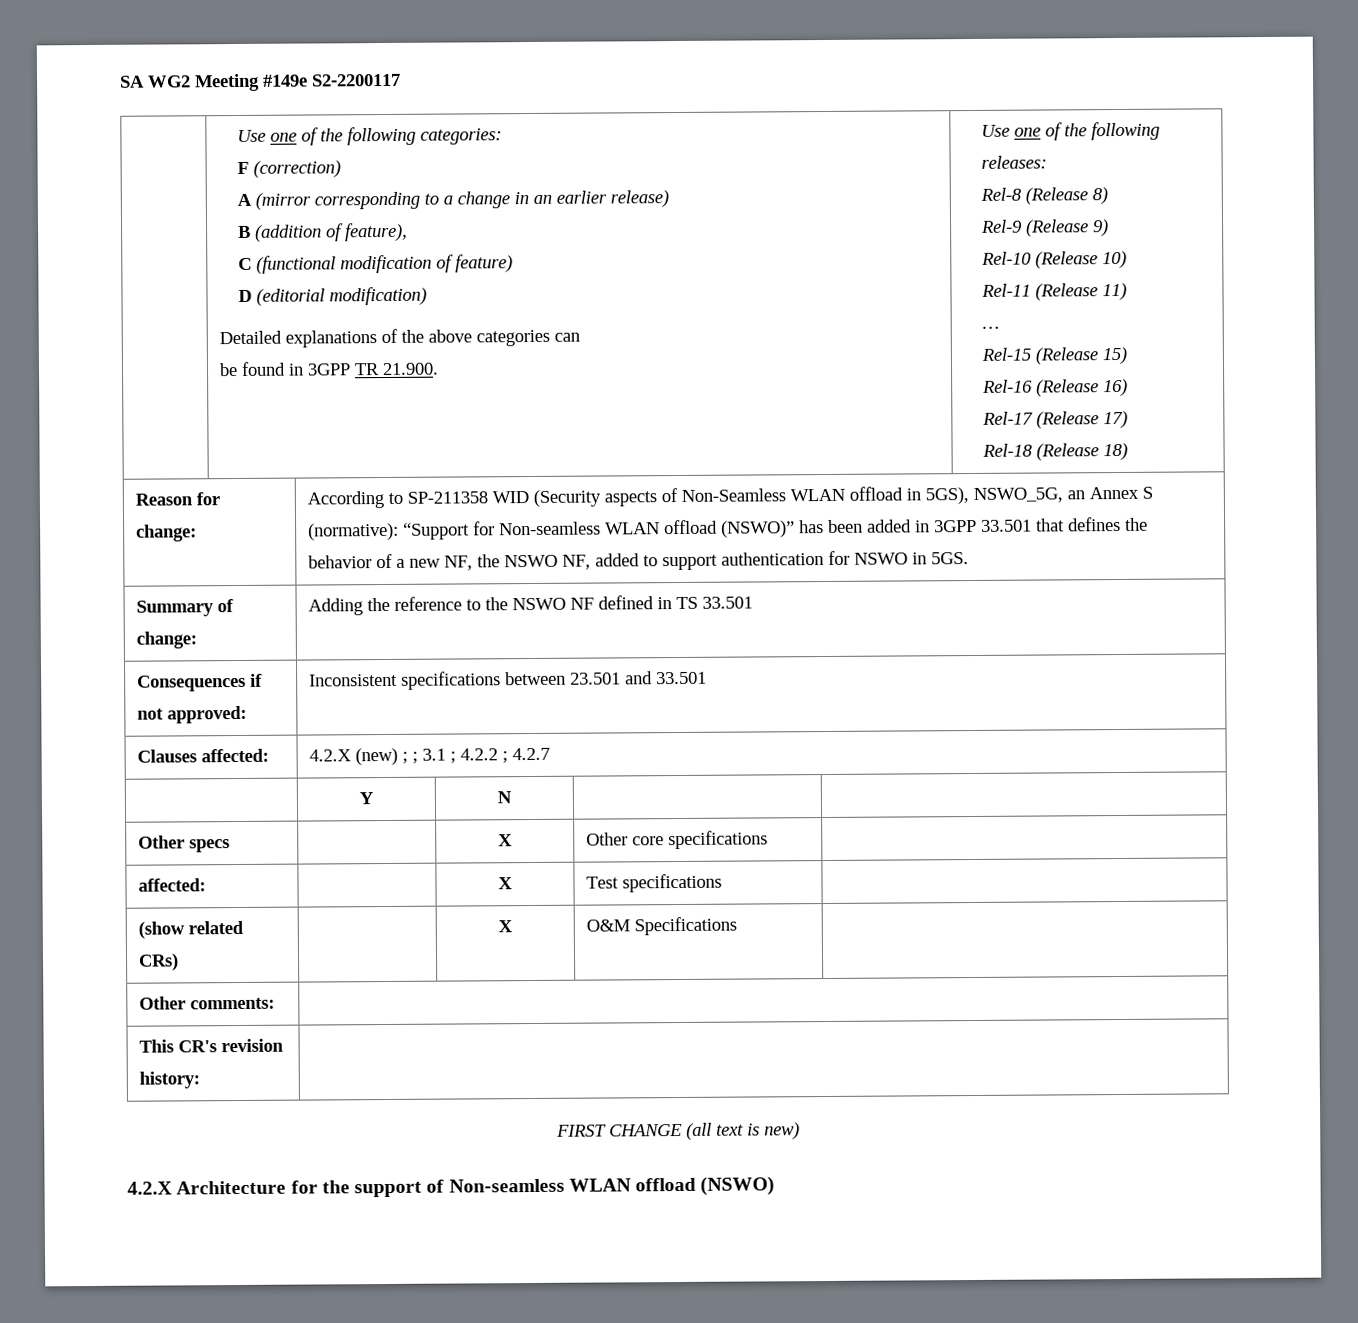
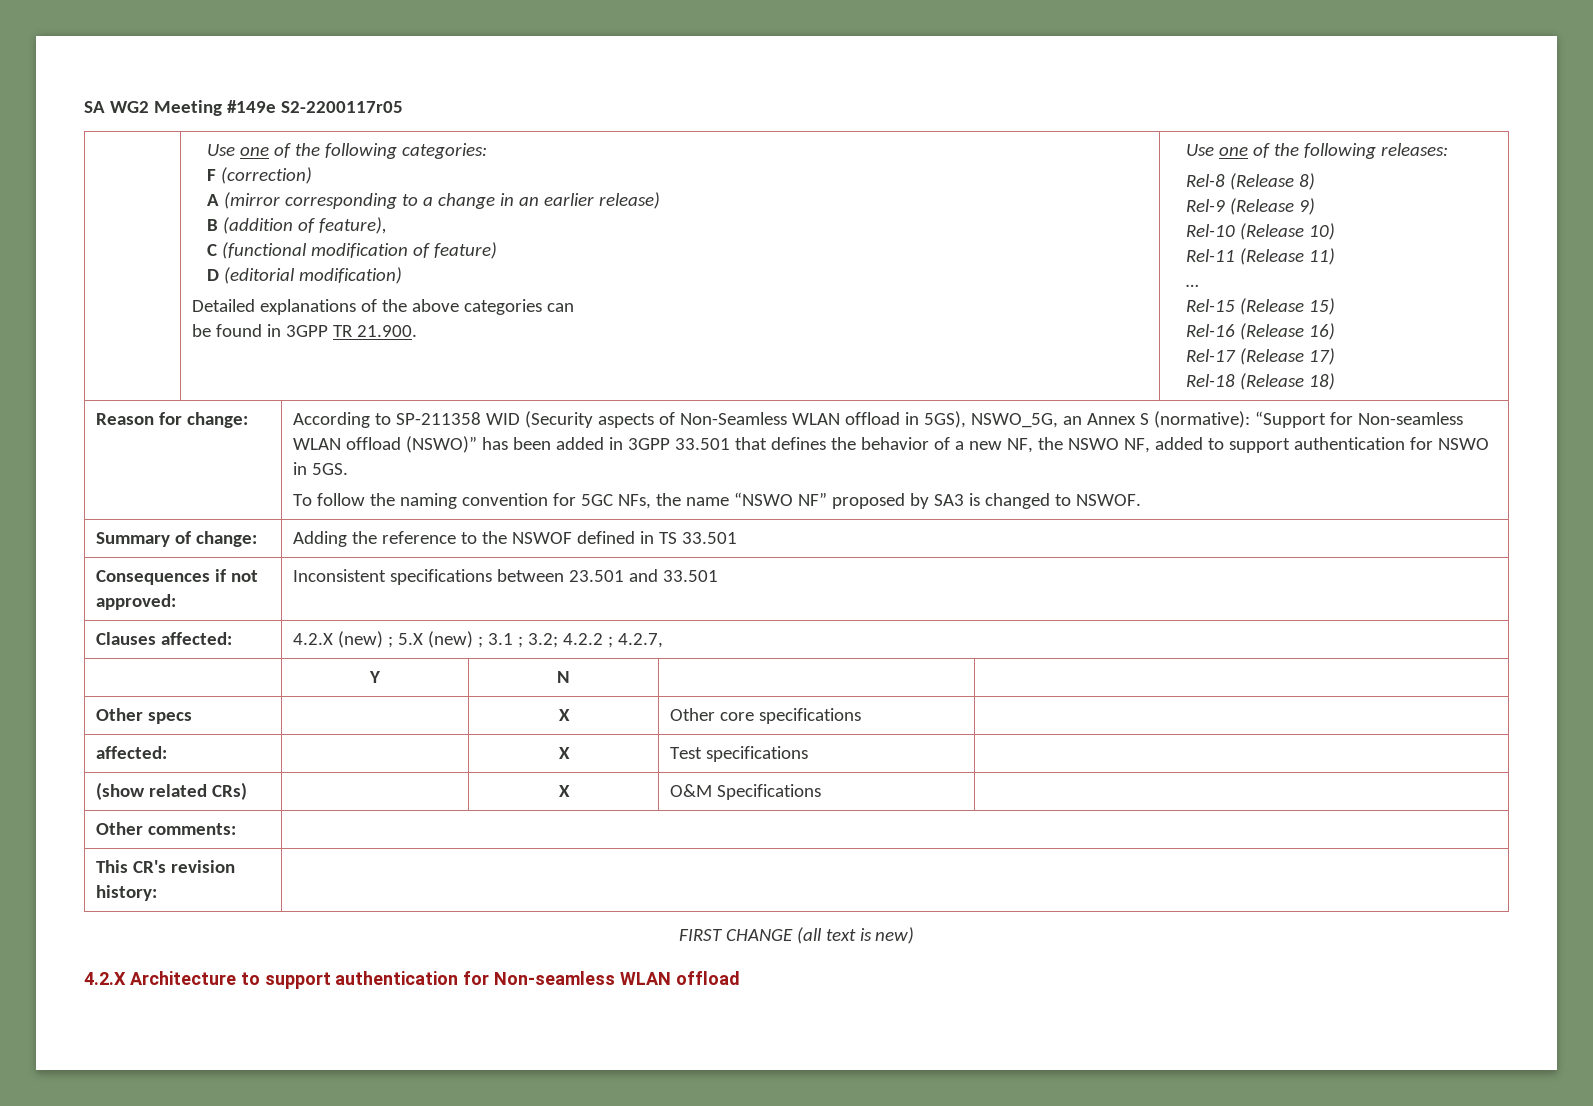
- SA WG2 Meeting #149e S2-2200117
+ SA WG2 Meeting #149e S2-2200117r05
+ To follow the naming convention for 5GC NFs, the name “NSWO NF” proposed by SA3 is changed to NSWOF.
- Summary of change: | Adding the reference to the NSWO NF defined in TS 33.501
+ Summary of change: | Adding the reference to the NSWOF defined in TS 33.501
- Clauses affected: | 4.2.X (new) ; ; 3.1 ; 4.2.2 ; 4.2.7
+ Clauses affected: | 4.2.X (new) ; 5.X (new) ; 3.1 ; 3.2; 4.2.2 ; 4.2.7,
- 4.2.X Architecture for the support of Non-seamless WLAN offload (NSWO)
+ 4.2.X Architecture to support authentication for Non-seamless WLAN offload

